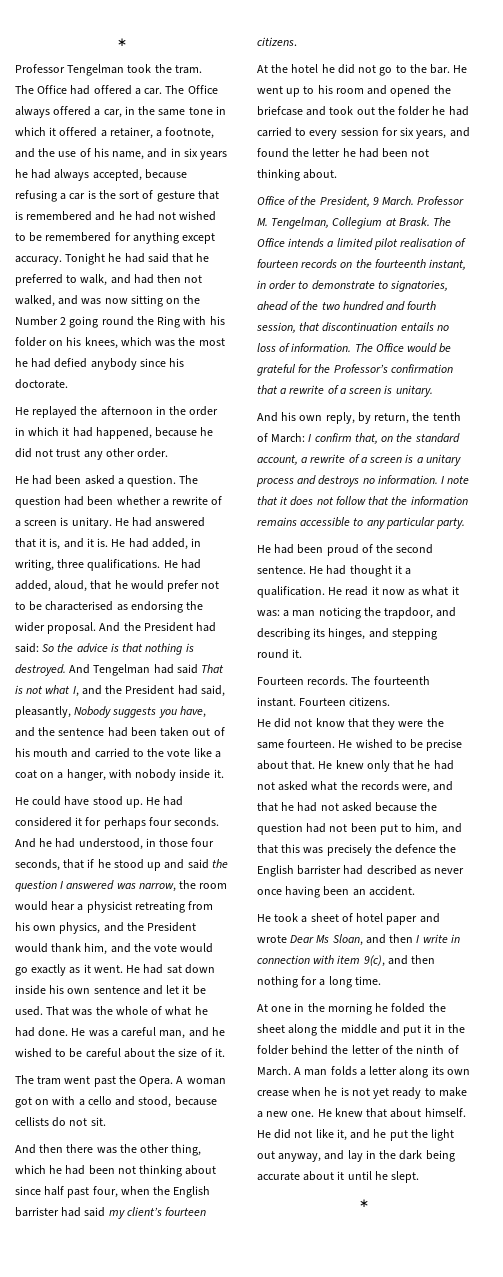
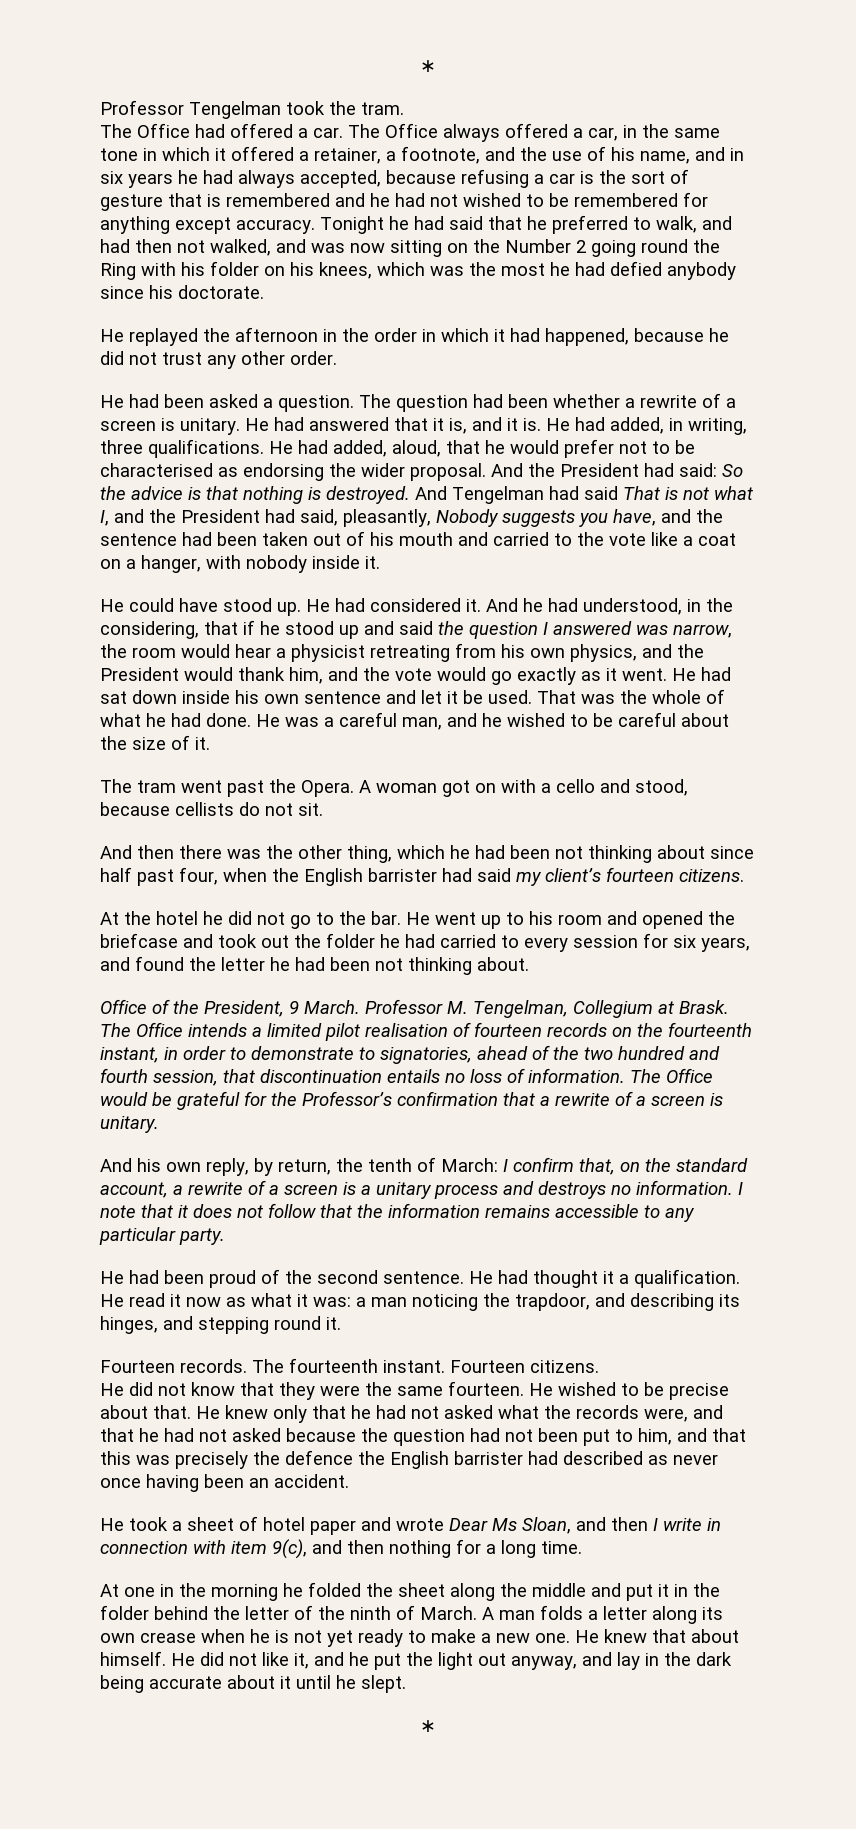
- He had considered it for perhaps four seconds.
+ He had considered it.
- And he had understood, in those four seconds, that if he stood up and said the question I answered was narrow, the room would hear a physicist retreating from his own physics, and the President would thank him, and the vote would go exactly as it went.
+ And he had understood, in the considering, that if he stood up and said the question I answered was narrow, the room would hear a physicist retreating from his own physics, and the President would thank him, and the vote would go exactly as it went.

